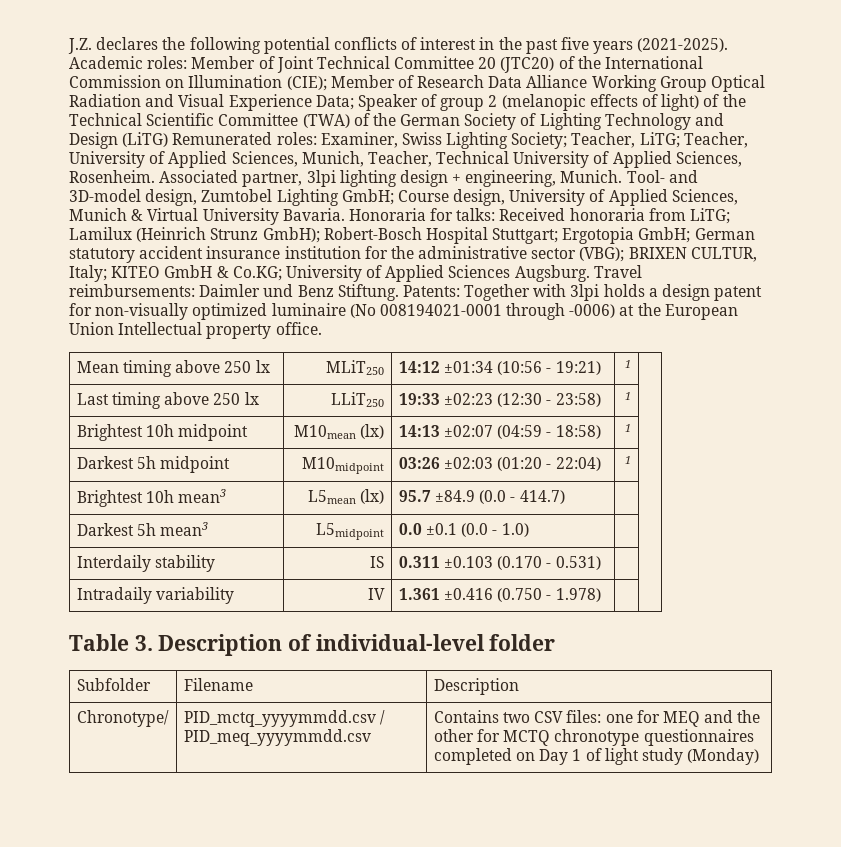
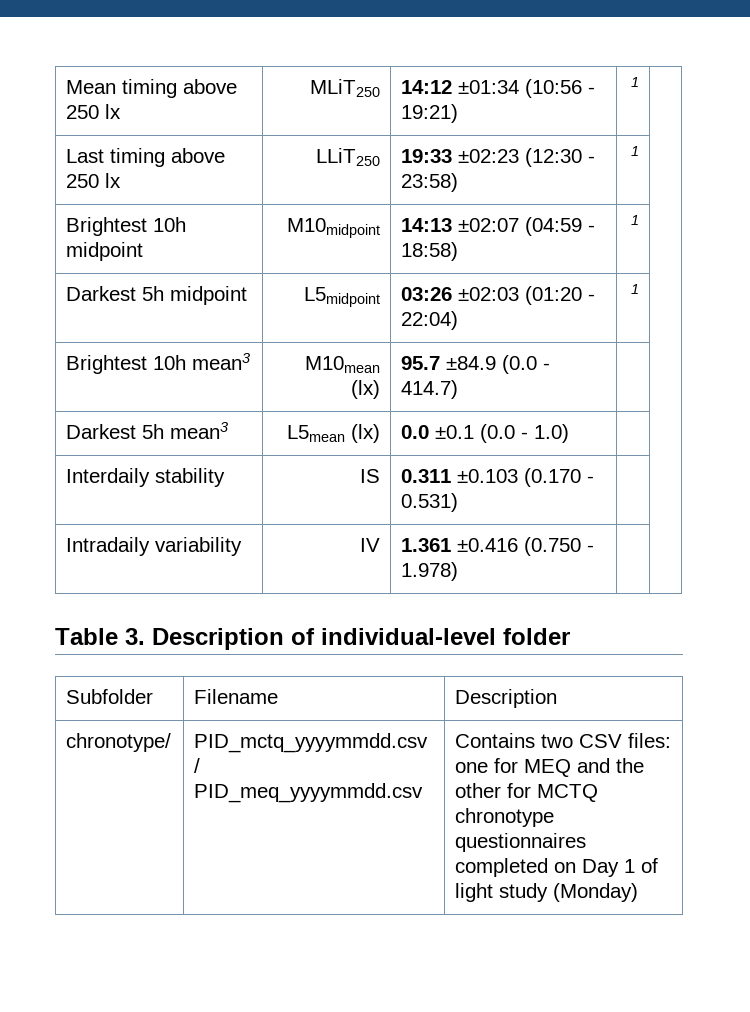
- J.Z. declares the following potential conflicts of interest in the past five years (2021-2025). Academic roles: Member of Joint Technical Committee 20 (JTC20) of the International Commission on Illumination (CIE); Member of Research Data Alliance Working Group Optical Radiation and Visual Experience Data; Speaker of group 2 (melanopic effects of light) of the Technical Scientific Committee (TWA) of the German Society of Lighting Technology and Design (LiTG) Remunerated roles: Examiner, Swiss Lighting Society; Teacher, LiTG; Teacher, University of Applied Sciences, Munich, Teacher, Technical University of Applied Sciences, Rosenheim. Associated partner, 3lpi lighting design + engineering, Munich. Tool- and 3D-model design, Zumtobel Lighting GmbH; Course design, University of Applied Sciences, Munich & Virtual University Bavaria. Honoraria for talks: Received honoraria from LiTG; Lamilux (Heinrich Strunz GmbH); Robert-Bosch Hospital Stuttgart; Ergotopia GmbH; German statutory accident insurance institution for the administrative sector (VBG); BRIXEN CULTUR, Italy; KITEO GmbH & Co.KG; University of Applied Sciences Augsburg. Travel reimbursements: Daimler und Benz Stiftung. Patents: Together with 3lpi holds a design patent for non-visually optimized luminaire (No 008194021-0001 through -0006) at the European Union Intellectual property office.
- Brightest 10h midpoint | M10mean (lx) | 14:13 ±02:07 (04:59 - 18:58) | 1 |
+ Brightest 10h midpoint | M10midpoint | 14:13 ±02:07 (04:59 - 18:58) | 1 |
- Darkest 5h midpoint | M10midpoint | 03:26 ±02:03 (01:20 - 22:04) | 1 |
+ Darkest 5h midpoint | L5midpoint | 03:26 ±02:03 (01:20 - 22:04) | 1 |
- Brightest 10h mean3 | L5mean (lx) | 95.7 ±84.9 (0.0 - 414.7) | |
+ Brightest 10h mean3 | M10mean (lx) | 95.7 ±84.9 (0.0 - 414.7) | |
- Darkest 5h mean3 | L5midpoint | 0.0 ±0.1 (0.0 - 1.0) | |
+ Darkest 5h mean3 | L5mean (lx) | 0.0 ±0.1 (0.0 - 1.0) | |
- Chronotype/ | PID_mctq_yyyymmdd.csv / PID_meq_yyyymmdd.csv | Contains two CSV files: one for MEQ and the other for MCTQ chronotype questionnaires completed on Day 1 of light study (Monday)
+ chronotype/ | PID_mctq_yyyymmdd.csv / PID_meq_yyyymmdd.csv | Contains two CSV files: one for MEQ and the other for MCTQ chronotype questionnaires completed on Day 1 of light study (Monday)

